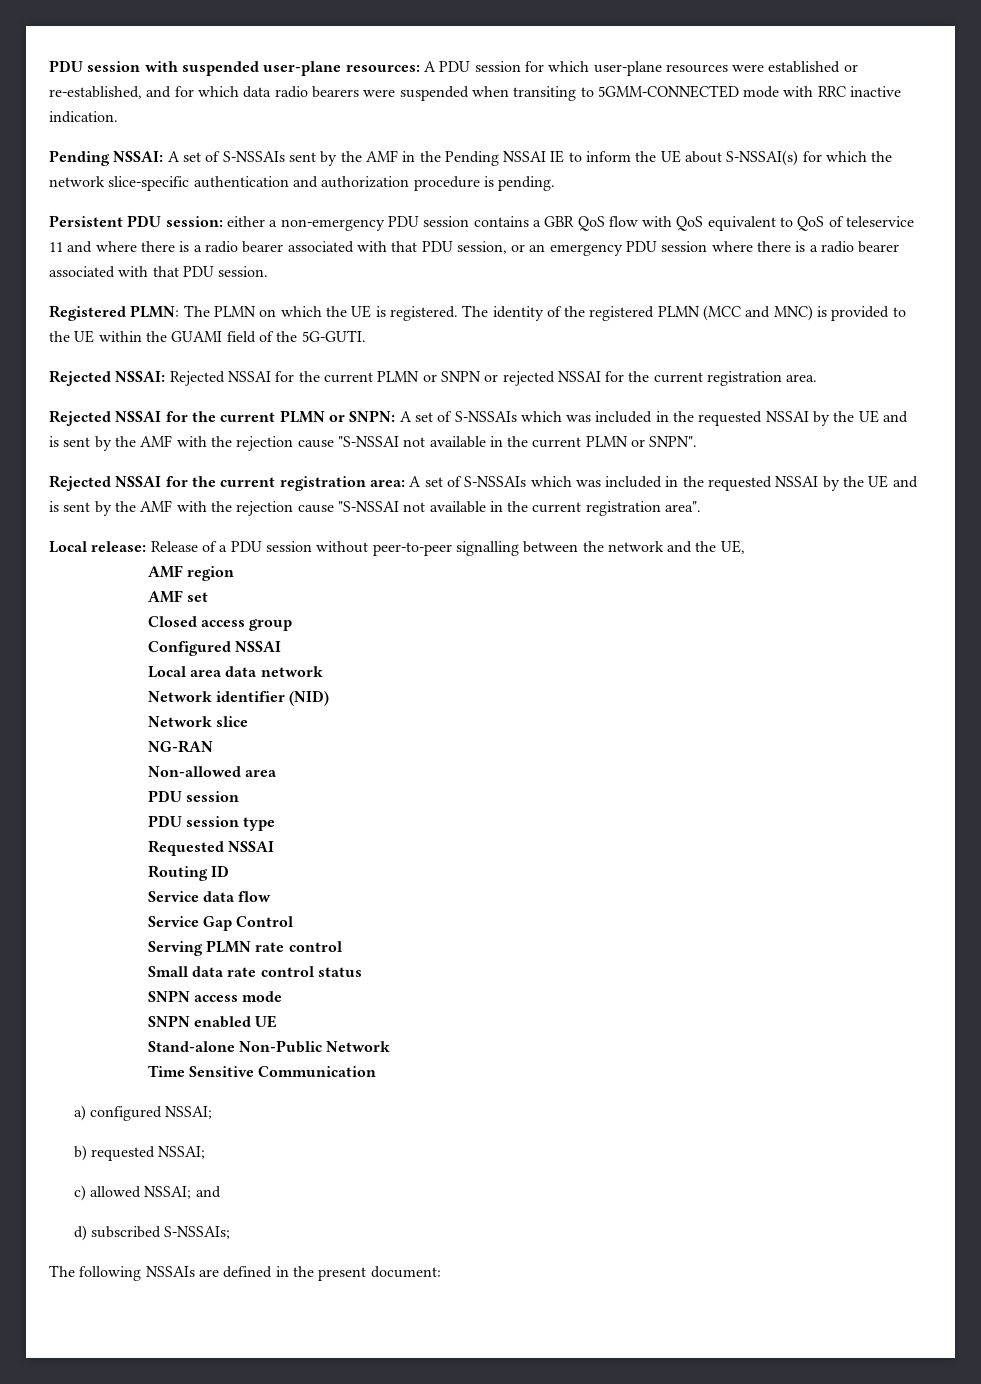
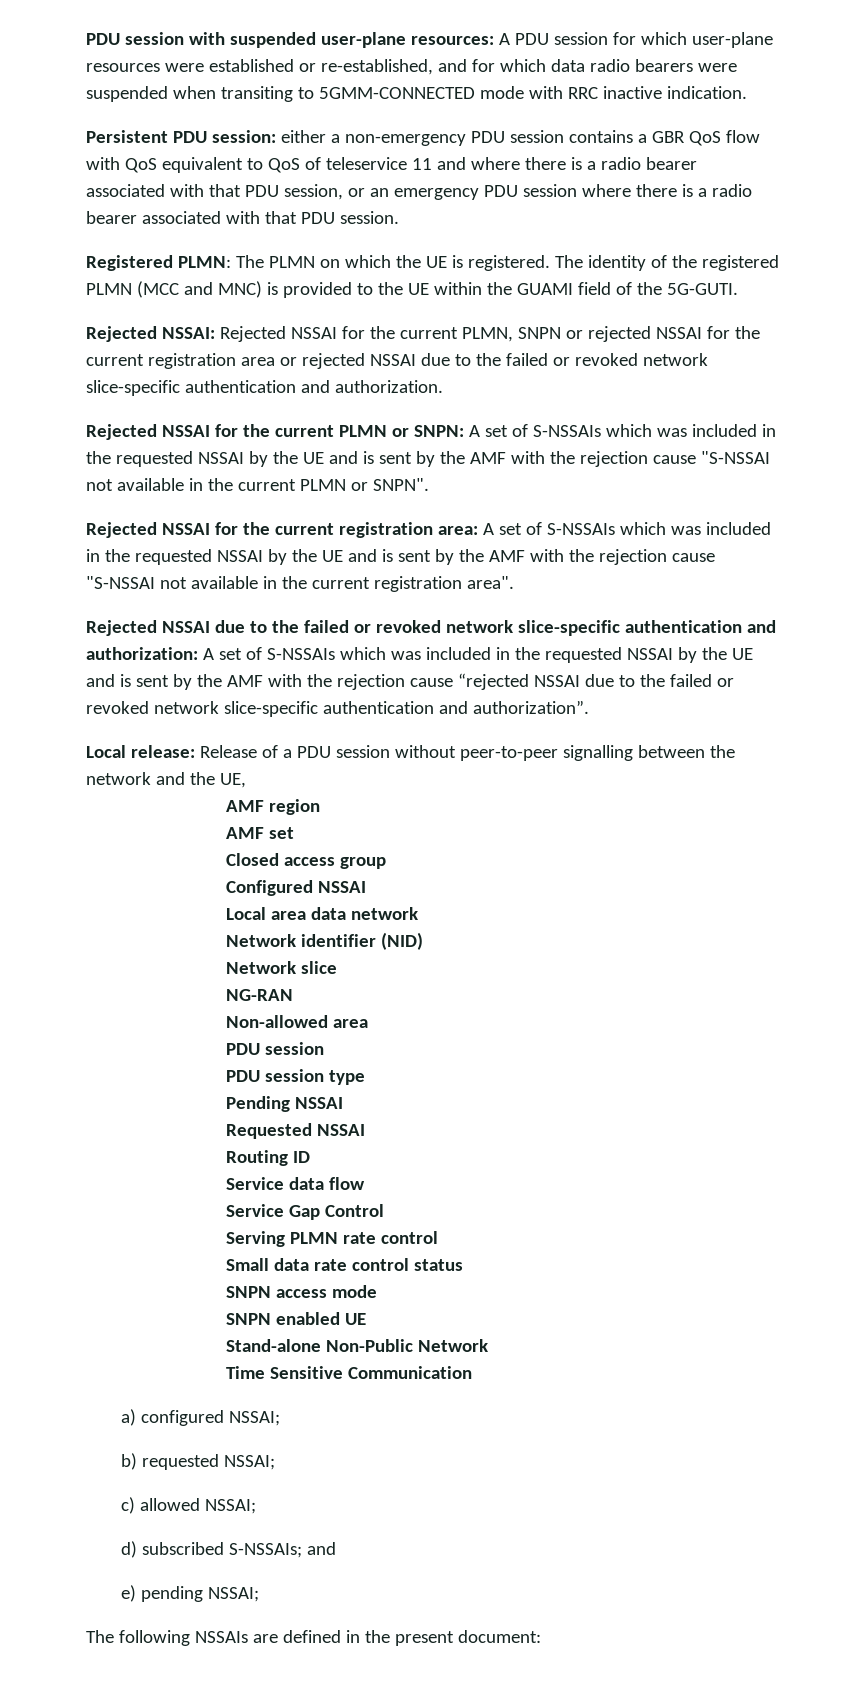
- Pending NSSAI: A set of S-NSSAIs sent by the AMF in the Pending NSSAI IE to inform the UE about S-NSSAI(s) for which the network slice-specific authentication and authorization procedure is pending.
- Rejected NSSAI: Rejected NSSAI for the current PLMN or SNPN or rejected NSSAI for the current registration area.
+ Rejected NSSAI: Rejected NSSAI for the current PLMN, SNPN or rejected NSSAI for the current registration area or rejected NSSAI due to the failed or revoked network slice-specific authentication and authorization.
+ Rejected NSSAI due to the failed or revoked network slice-specific authentication and authorization: A set of S-NSSAIs which was included in the requested NSSAI by the UE and is sent by the AMF with the rejection cause “rejected NSSAI due to the failed or revoked network slice-specific authentication and authorization”.
+ Pending NSSAI
- c) allowed NSSAI; and
+ c) allowed NSSAI;
- d) subscribed S-NSSAIs;
+ d) subscribed S-NSSAIs; and
+ e) pending NSSAI;

